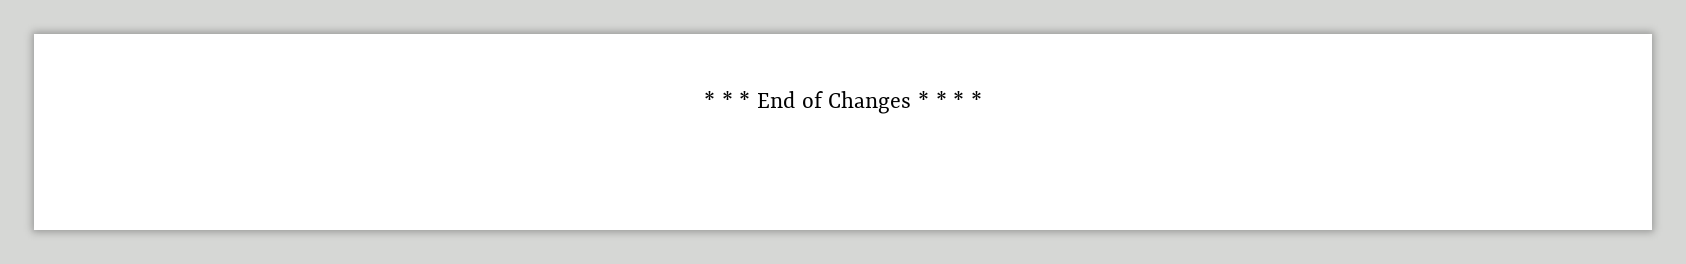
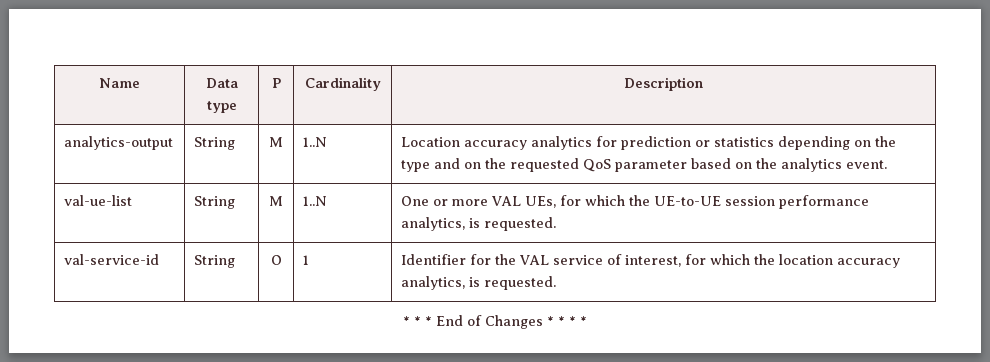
+ Name | Data type | P | Cardinality | Description
+ analytics-output | String | M | 1..N | Location accuracy analytics for prediction or statistics depending on the type and on the requested QoS parameter based on the analytics event.
+ val-ue-list | String | M | 1..N | One or more VAL UEs, for which the UE-to-UE session performance analytics, is requested.
+ val-service-id | String | O | 1 | Identifier for the VAL service of interest, for which the location accuracy analytics, is requested.

